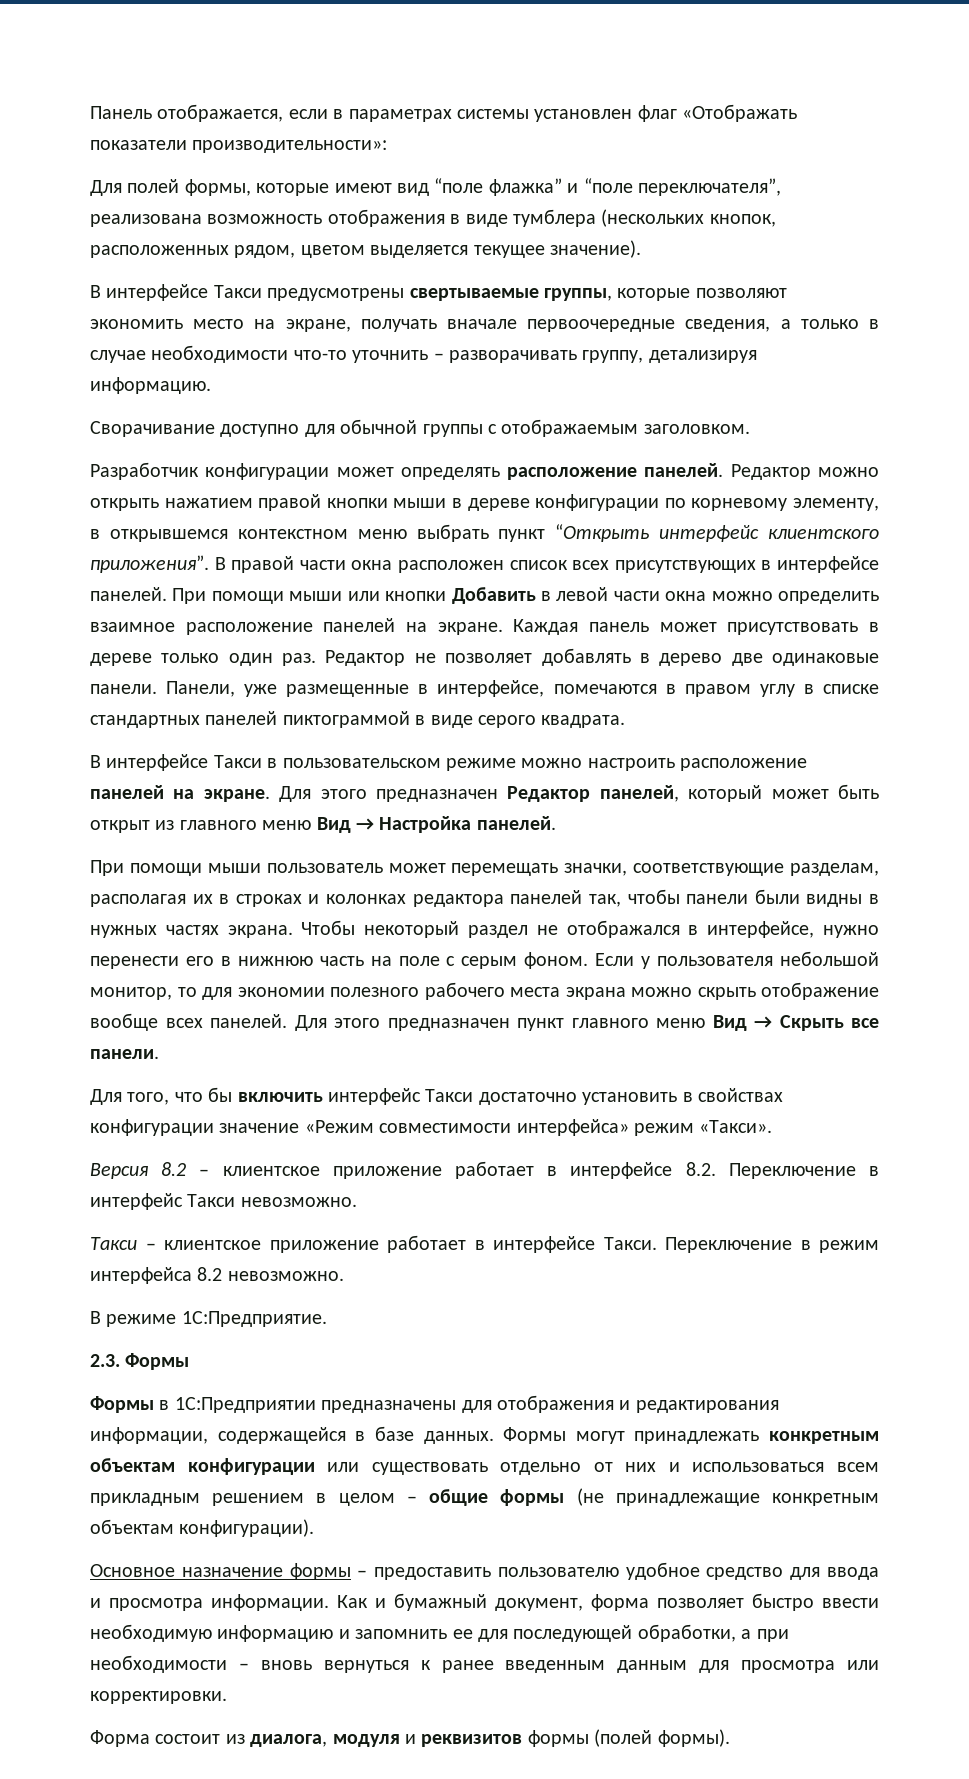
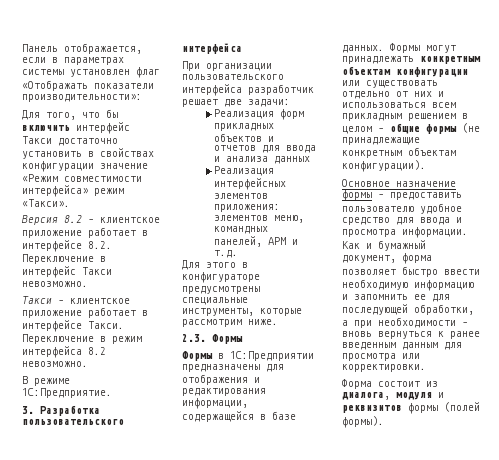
- Для полей формы, которые имеют вид “поле флажка” и “поле переключателя”, реализована возможность отображения в виде тумблера (нескольких кнопок, расположенных рядом, цветом выделяется текущее значение).
- В интерфейсе Такси предусмотрены свертываемые группы, которые позволяют экономить место на экране, получать вначале первоочередные сведения, а только в случае необходимости что-то уточнить – разворачивать группу, детализируя информацию.
- Сворачивание доступно для обычной группы с отображаемым заголовком.
- Разработчик конфигурации может определять расположение панелей. Редактор можно открыть нажатием правой кнопки мыши в дереве конфигурации по корневому элементу, в открывшемся контекстном меню выбрать пункт “Открыть интерфейс клиентского приложения”. В правой части окна расположен список всех присутствующих в интерфейсе панелей. При помощи мыши или кнопки Добавить в левой части окна можно определить взаимное расположение панелей на экране. Каждая панель может присутствовать в дереве только один раз. Редактор не позволяет добавлять в дерево две одинаковые панели. Панели, уже размещенные в интерфейсе, помечаются в правом углу в списке стандартных панелей пиктограммой в виде серого квадрата.
- В интерфейсе Такси в пользовательском режиме можно настроить расположение панелей на экране. Для этого предназначен Редактор панелей, который может быть открыт из главного меню Вид → Настройка панелей.
- При помощи мыши пользователь может перемещать значки, соответствующие разделам, располагая их в строках и колонках редактора панелей так, чтобы панели были видны в нужных частях экрана. Чтобы некоторый раздел не отображался в интерфейсе, нужно перенести его в нижнюю часть на поле с серым фоном. Если у пользователя небольшой монитор, то для экономии полезного рабочего места экрана можно скрыть отображение вообще всех панелей. Для этого предназначен пункт главного меню Вид → Скрыть все панели.
+ 3. Разработка пользовательского интерфейса
+ При организации пользовательского интерфейса разработчик решает две задачи:
+ Реализация форм прикладных объектов и отчетов для ввода и анализа данных
+ Реализация интерфейсных элементов приложения: элементов меню, командных панелей, АРМ и т.д.
+ Для этого в конфигураторе предусмотрены специальные инструменты, которые рассмотрим ниже.

